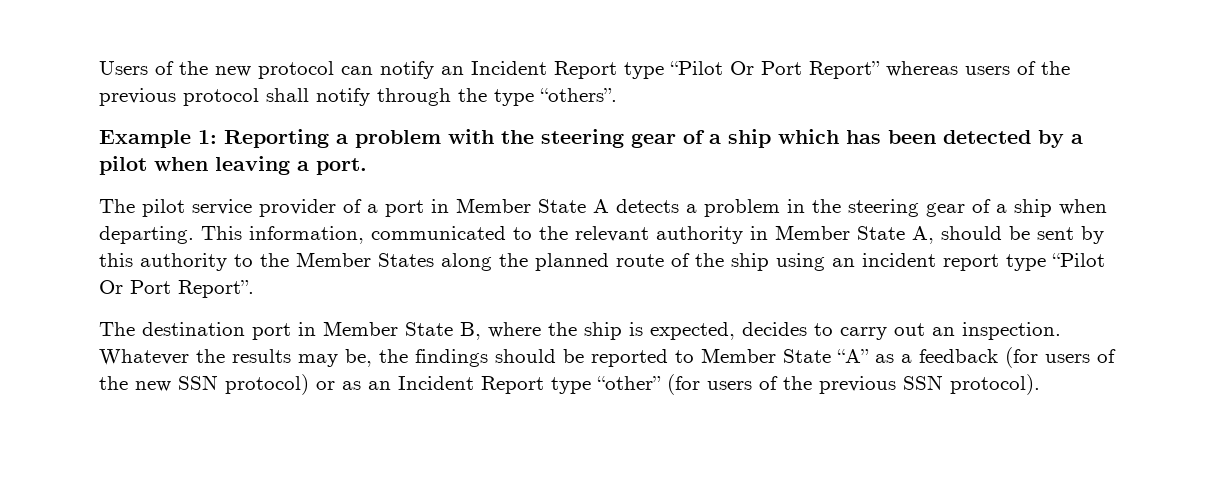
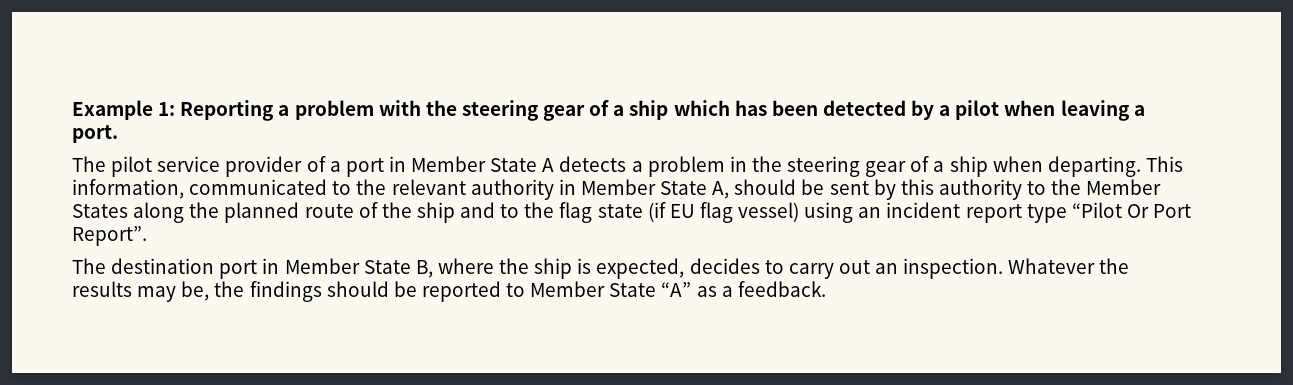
- Users of the new protocol can notify an Incident Report type “Pilot Or Port Report” whereas users of the previous protocol shall notify through the type “others”.
- This information, communicated to the relevant authority in Member State A, should be sent by this authority to the Member States along the planned route of the ship using an incident report type “Pilot Or Port Report”.
+ This information, communicated to the relevant authority in Member State A, should be sent by this authority to the Member States along the planned route of the ship and to the flag state (if EU flag vessel) using an incident report type “Pilot Or Port Report”.
- Whatever the results may be, the findings should be reported to Member State “A” as a feedback (for users of the new SSN protocol) or as an Incident Report type “other” (for users of the previous SSN protocol).
+ Whatever the results may be, the findings should be reported to Member State “A” as a feedback.

